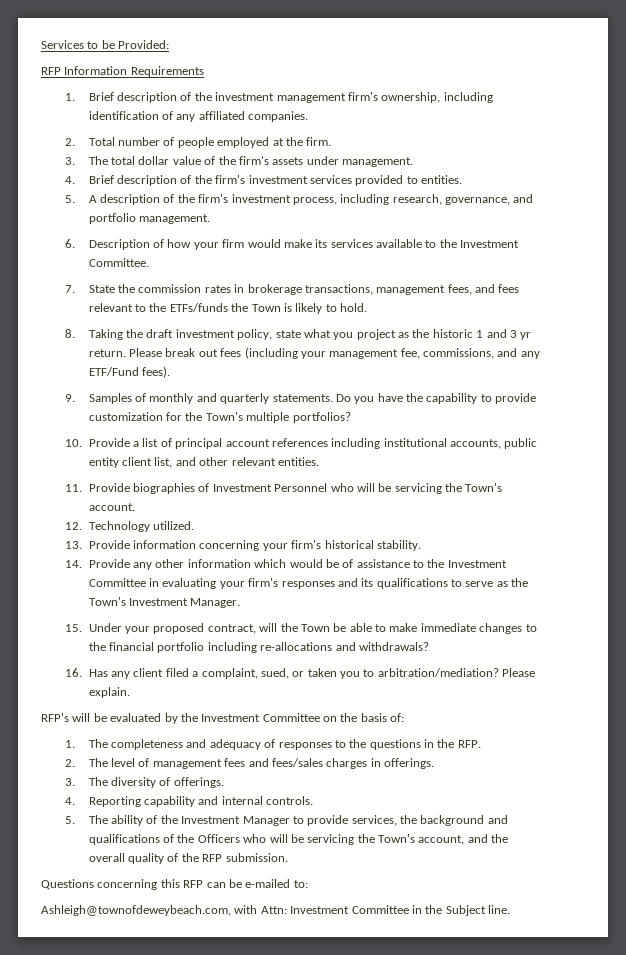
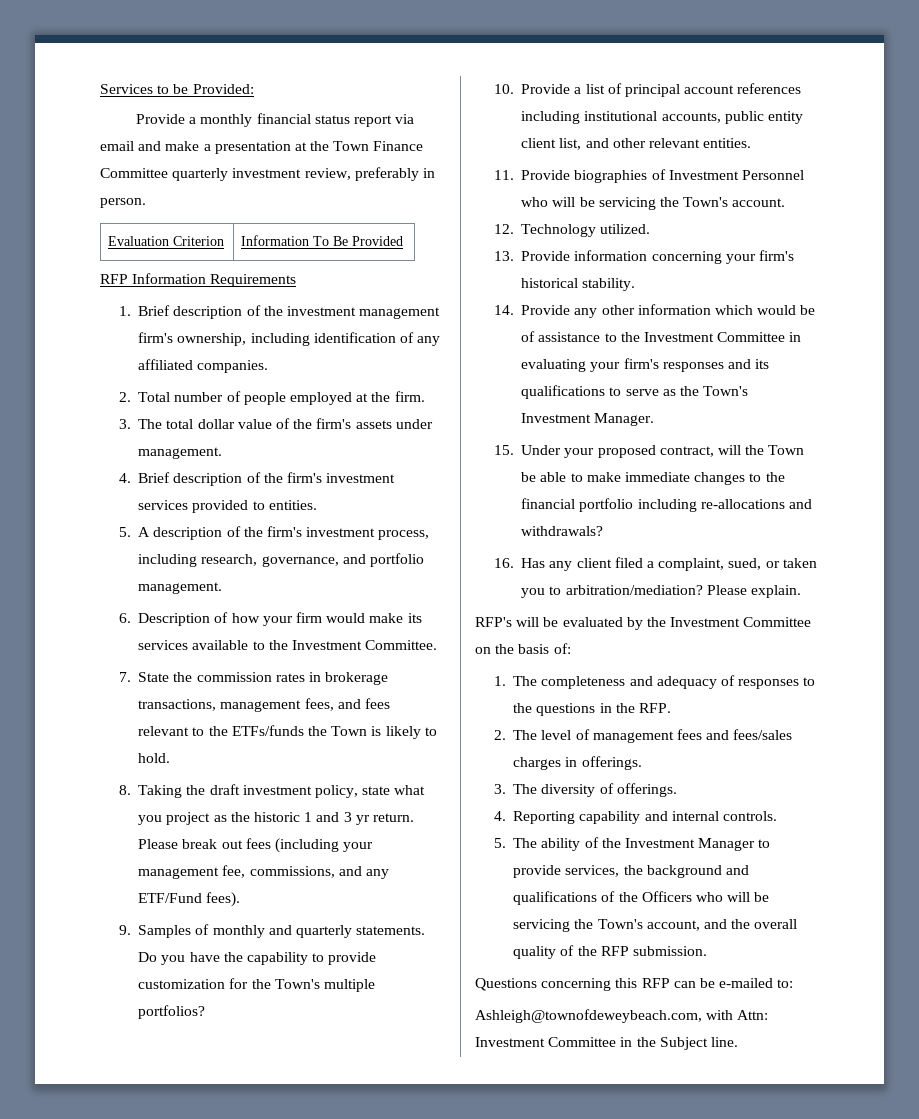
+ Provide a monthly financial status report via email and make a presentation at the Town Finance Committee quarterly investment review, preferably in person.
+ Evaluation Criterion | Information To Be Provided

